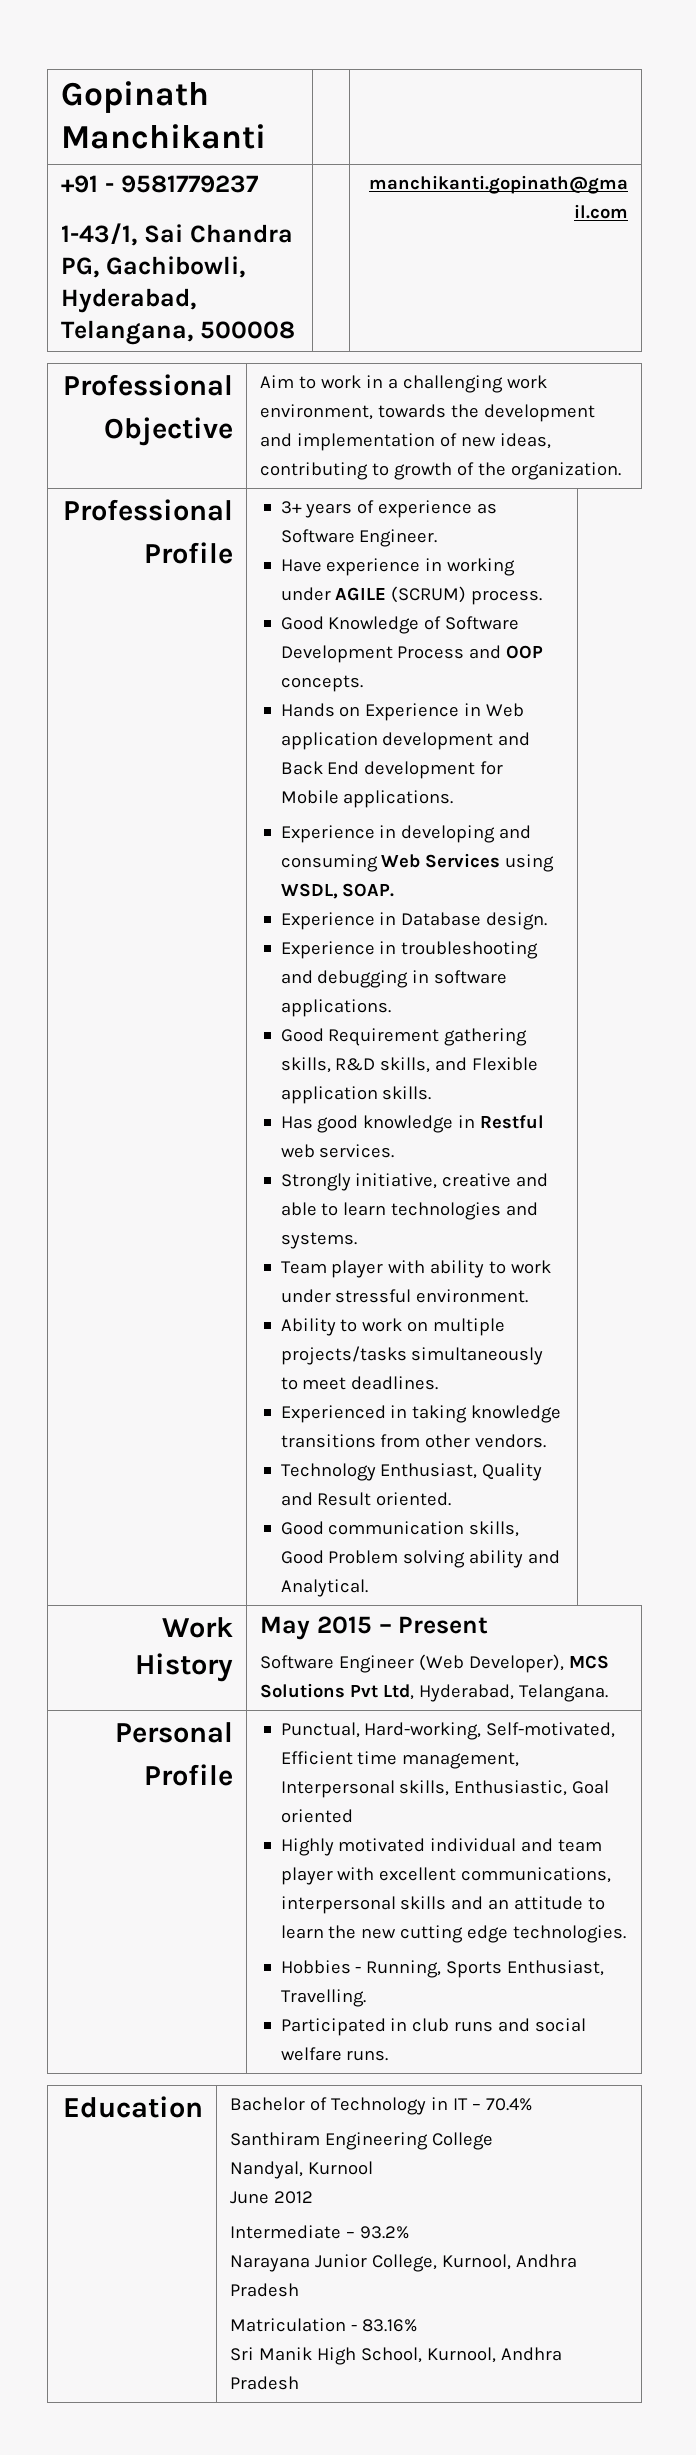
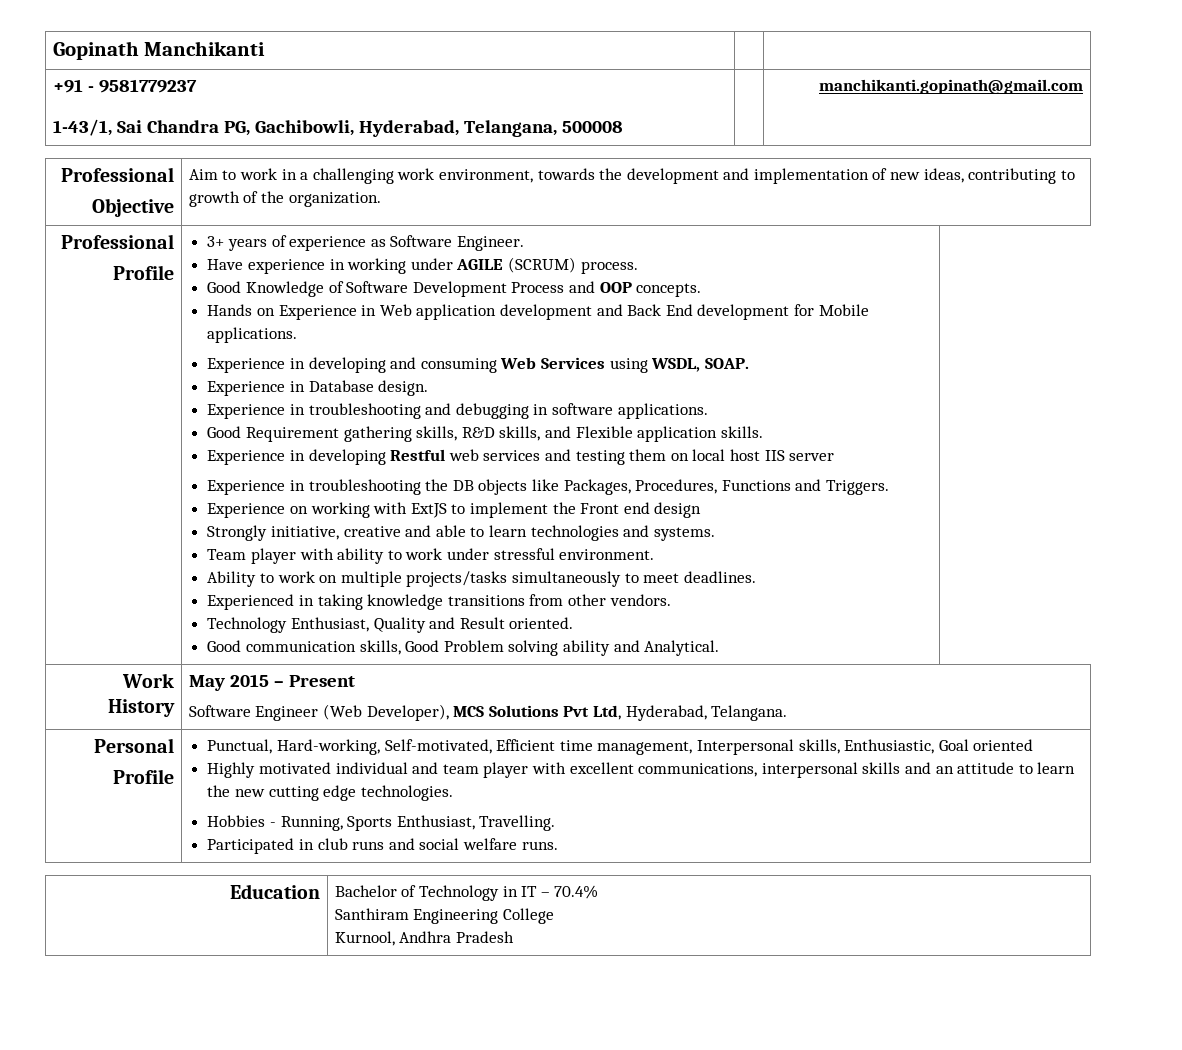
- Has good knowledge in Restful web services.
+ Experience in developing Restful web services and testing them on local host IIS server
+ Experience in troubleshooting the DB objects like Packages, Procedures, Functions and Triggers.
+ Experience on working with ExtJS to implement the Front end design
  Education | Bachelor of Technology in IT – 70.4%
  Santhiram Engineering College
- Nandyal, Kurnool
- June 2012
- Intermediate – 93.2%
- Narayana Junior College, Kurnool, Andhra Pradesh
- Matriculation - 83.16%
- Sri Manik High School, Kurnool, Andhra Pradesh
+ Kurnool, Andhra Pradesh

